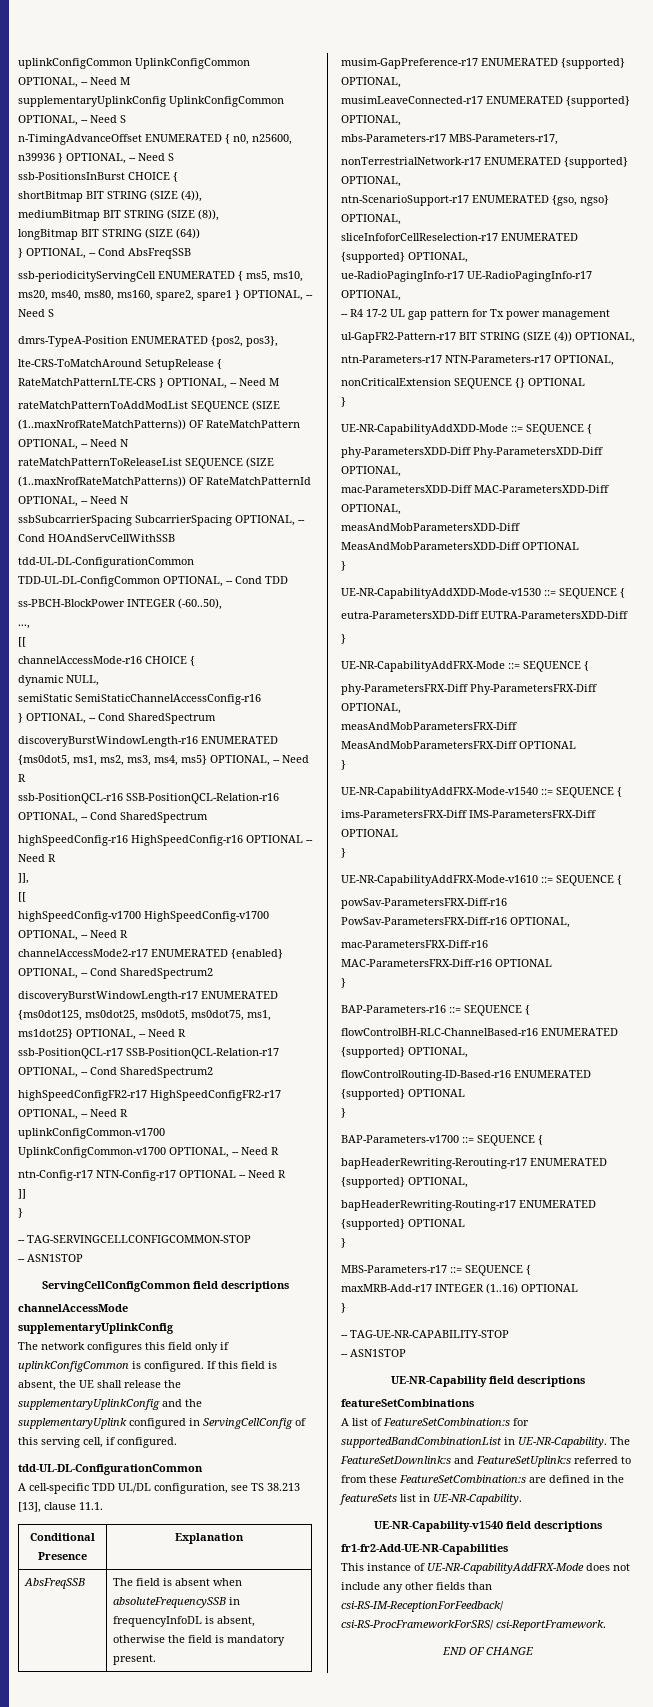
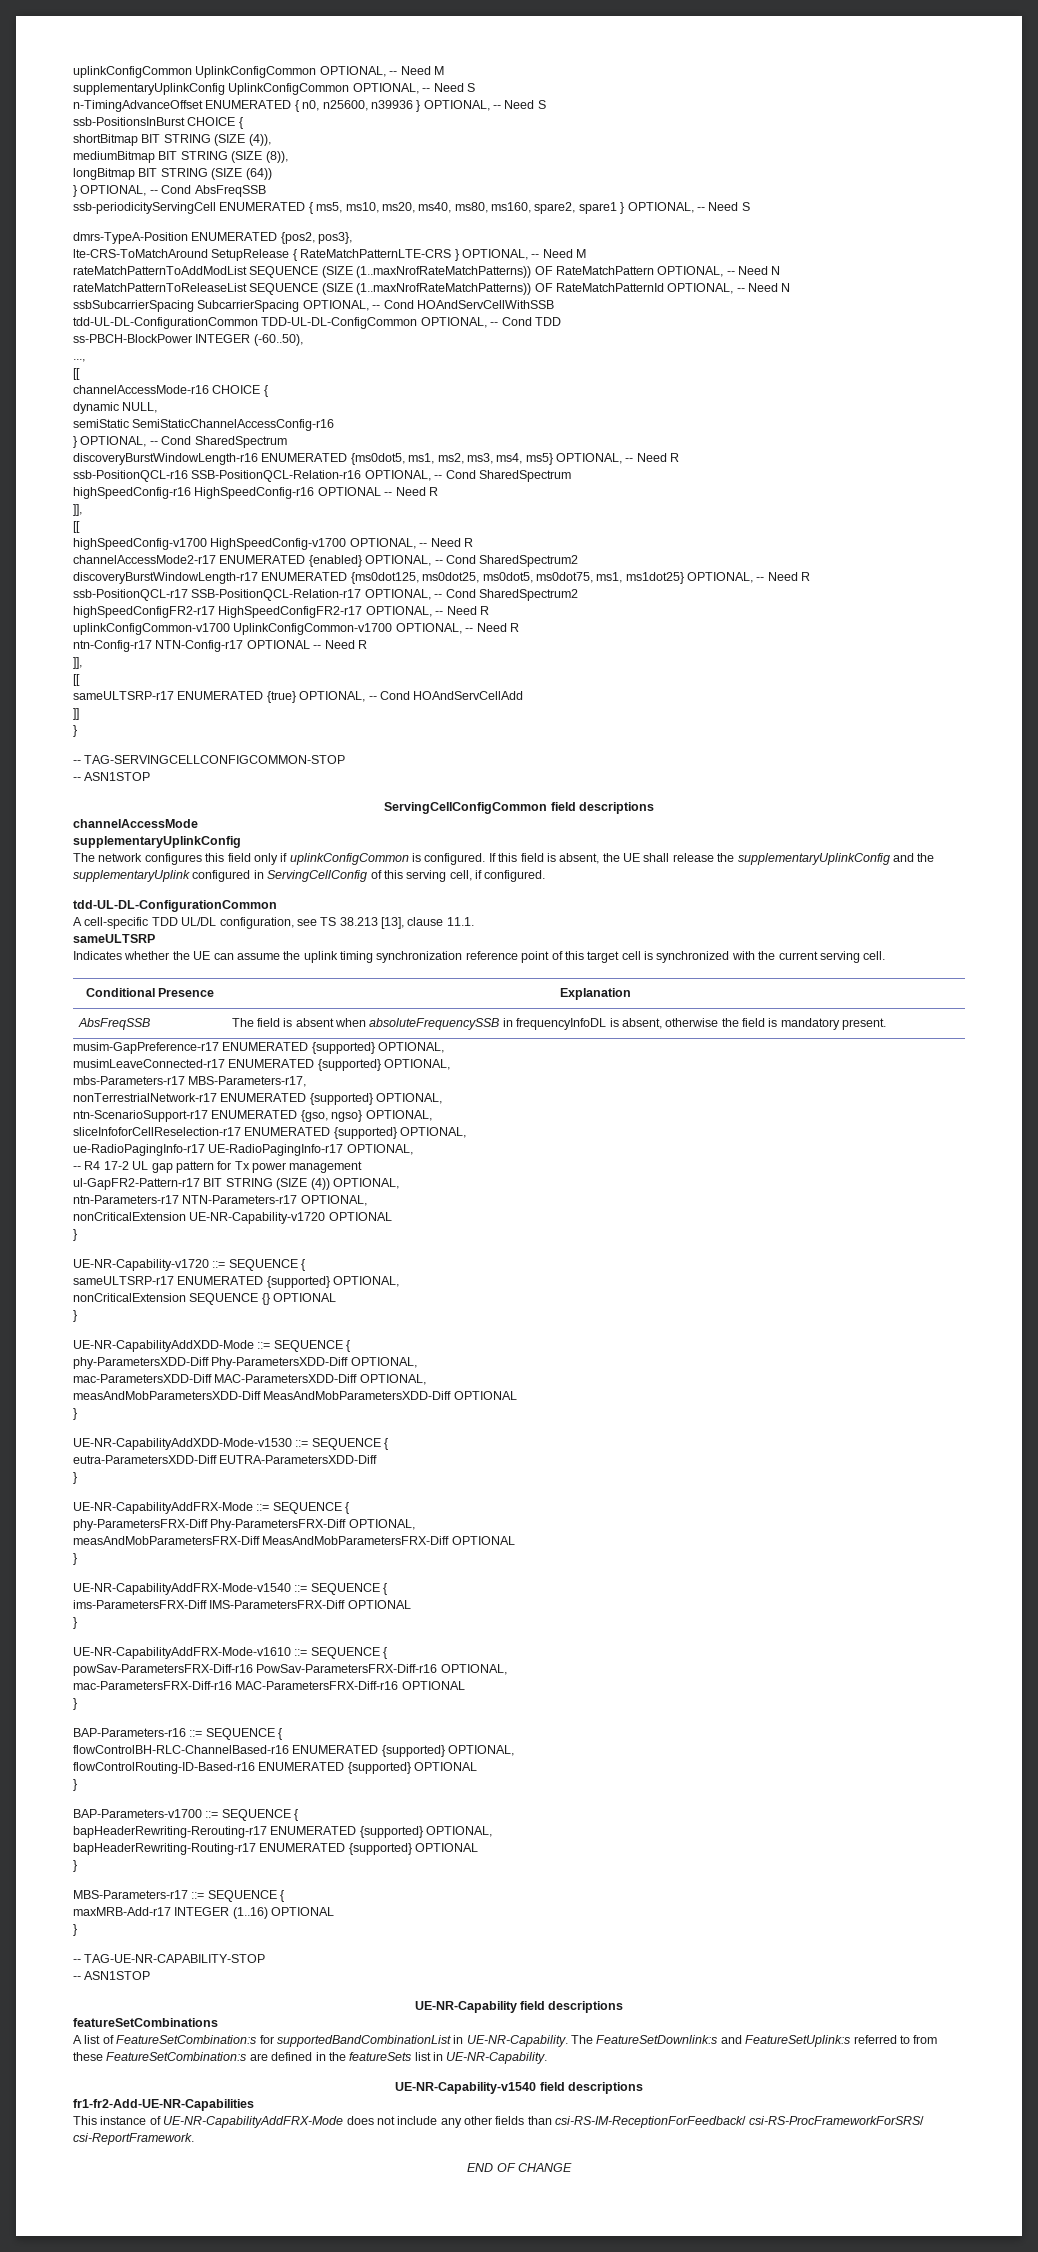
  ntn-Config-r17 NTN-Config-r17 OPTIONAL -- Need R
+ ]],
+ [[
+ sameULTSRP-r17 ENUMERATED {true} OPTIONAL, -- Cond HOAndServCellAdd
+ sameULTSRP
+ Indicates whether the UE can assume the uplink timing synchronization reference point of this target cell is synchronized with the current serving cell.
+ nonCriticalExtension UE-NR-Capability-v1720 OPTIONAL
+ }
+ UE-NR-Capability-v1720 ::= SEQUENCE {
+ sameULTSRP-r17 ENUMERATED {supported} OPTIONAL,

